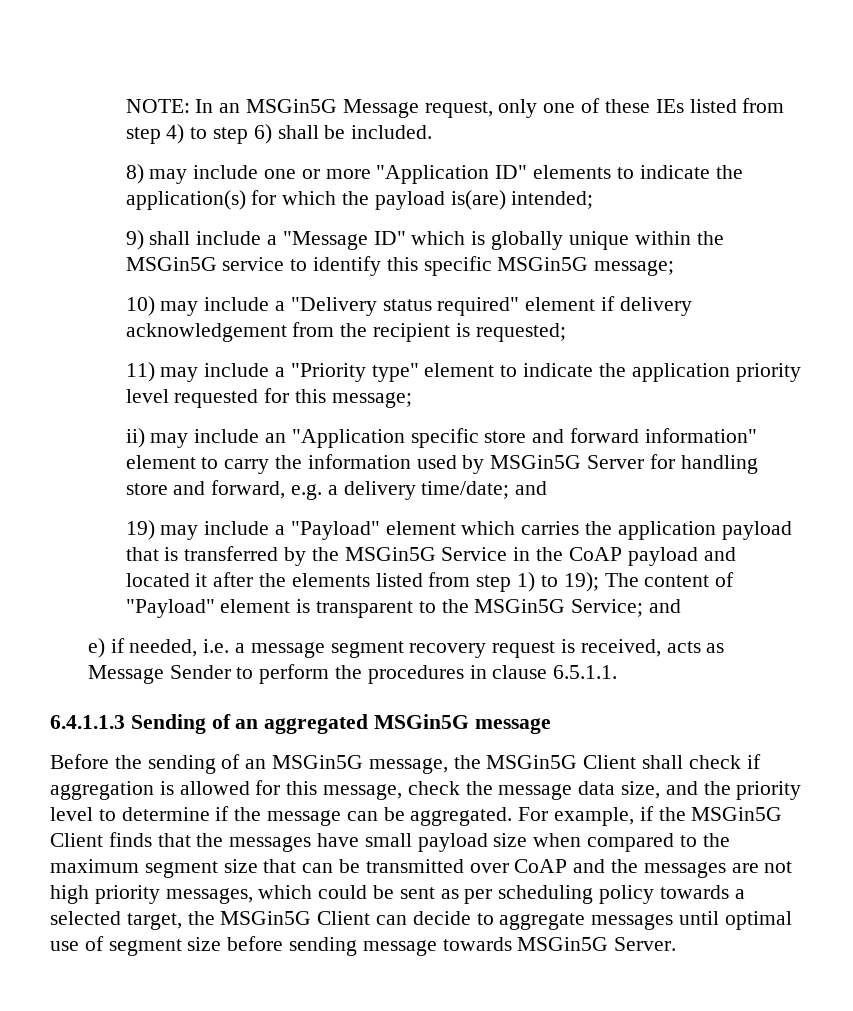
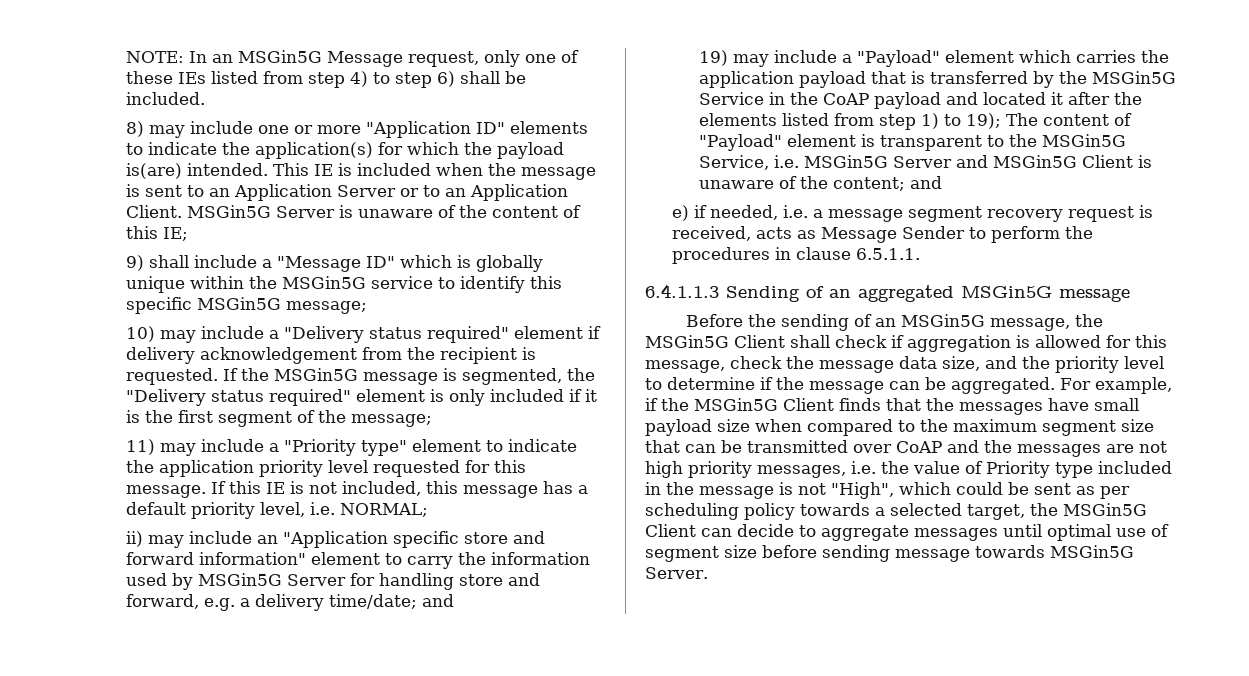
- 8) may include one or more "Application ID" elements to indicate the application(s) for which the payload is(are) intended;
+ 8) may include one or more "Application ID" elements to indicate the application(s) for which the payload is(are) intended. This IE is included when the message is sent to an Application Server or to an Application Client. MSGin5G Server is unaware of the content of this IE;
- 10) may include a "Delivery status required" element if delivery acknowledgement from the recipient is requested;
+ 10) may include a "Delivery status required" element if delivery acknowledgement from the recipient is requested. If the MSGin5G message is segmented, the "Delivery status required" element is only included if it is the first segment of the message;
- 11) may include a "Priority type" element to indicate the application priority level requested for this message;
+ 11) may include a "Priority type" element to indicate the application priority level requested for this message. If this IE is not included, this message has a default priority level, i.e. NORMAL;
- 19) may include a "Payload" element which carries the application payload that is transferred by the MSGin5G Service in the CoAP payload and located it after the elements listed from step 1) to 19); The content of "Payload" element is transparent to the MSGin5G Service; and
+ 19) may include a "Payload" element which carries the application payload that is transferred by the MSGin5G Service in the CoAP payload and located it after the elements listed from step 1) to 19); The content of "Payload" element is transparent to the MSGin5G Service, i.e. MSGin5G Server and MSGin5G Client is unaware of the content; and
- For example, if the MSGin5G Client finds that the messages have small payload size when compared to the maximum segment size that can be transmitted over CoAP and the messages are not high priority messages, which could be sent as per scheduling policy towards a selected target, the MSGin5G Client can decide to aggregate messages until optimal use of segment size before sending message towards MSGin5G Server.
+ For example, if the MSGin5G Client finds that the messages have small payload size when compared to the maximum segment size that can be transmitted over CoAP and the messages are not high priority messages, i.e. the value of Priority type included in the message is not "High", which could be sent as per scheduling policy towards a selected target, the MSGin5G Client can decide to aggregate messages until optimal use of segment size before sending message towards MSGin5G Server.

